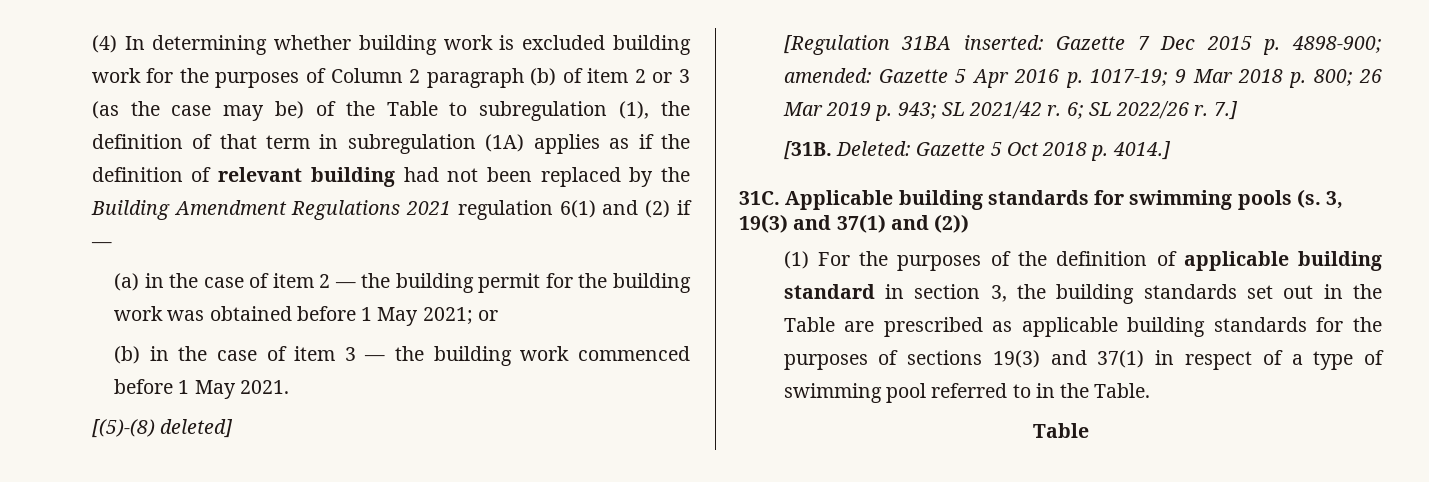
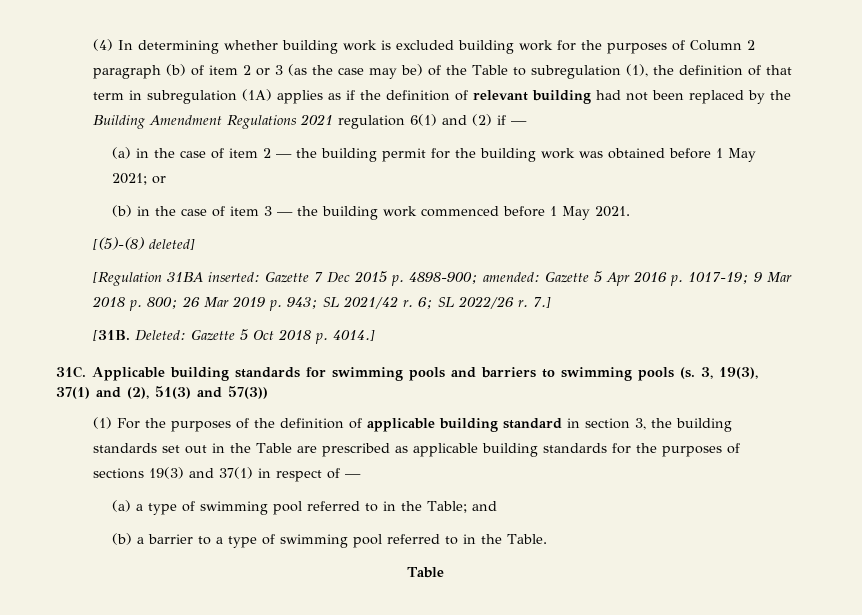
- Applicable building standards for swimming pools (s. 3, 19(3) and 37(1) and (2))
+ Applicable building standards for swimming pools and barriers to swimming pools (s. 3, 19(3), 37(1) and (2), 51(3) and 57(3))
- (1) For the purposes of the definition of applicable building standard in section 3, the building standards set out in the Table are prescribed as applicable building standards for the purposes of sections 19(3) and 37(1) in respect of a type of swimming pool referred to in the Table.
+ (1) For the purposes of the definition of applicable building standard in section 3, the building standards set out in the Table are prescribed as applicable building standards for the purposes of sections 19(3) and 37(1) in respect of —
+ (a) a type of swimming pool referred to in the Table; and
+ (b) a barrier to a type of swimming pool referred to in the Table.

